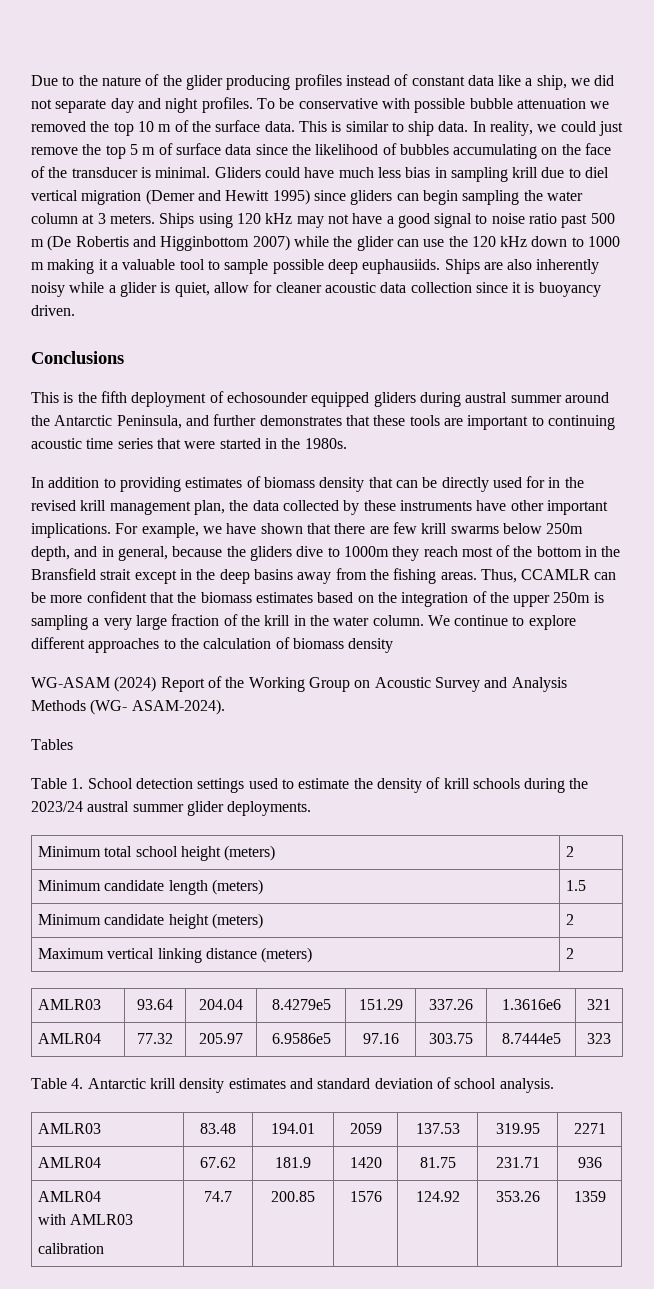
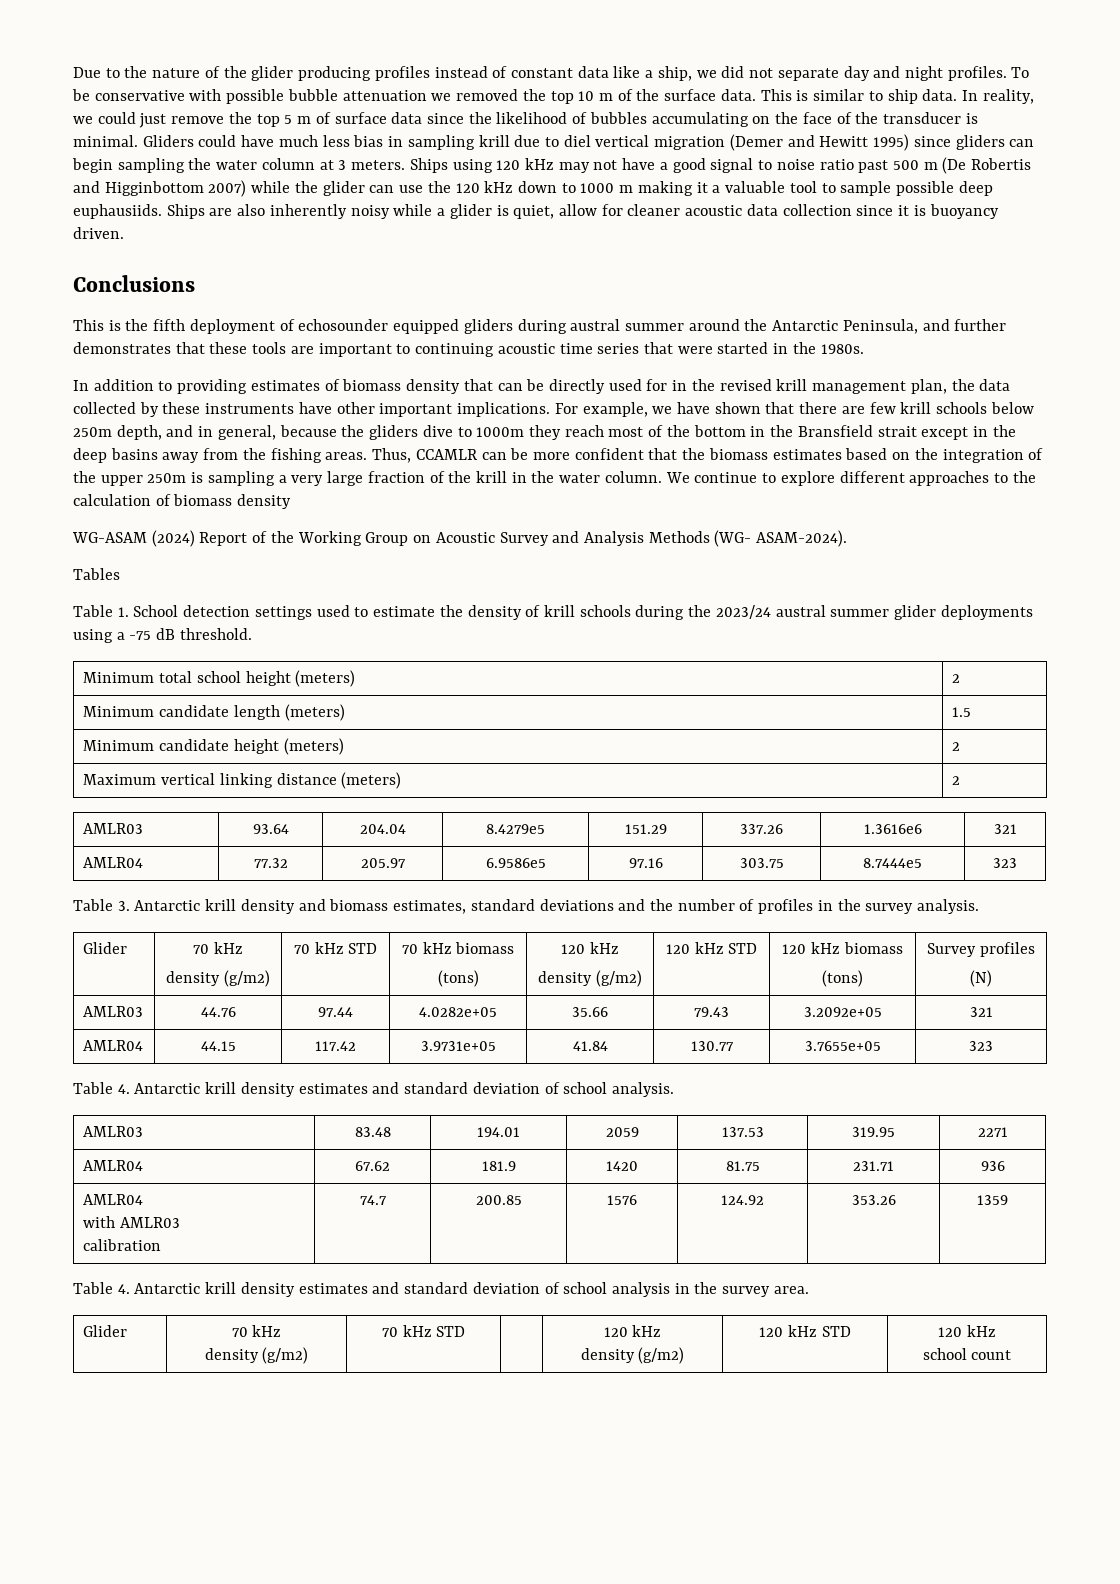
- For example, we have shown that there are few krill swarms below 250m depth, and in general, because the gliders dive to 1000m they reach most of the bottom in the Bransfield strait except in the deep basins away from the fishing areas.
+ For example, we have shown that there are few krill schools below 250m depth, and in general, because the gliders dive to 1000m they reach most of the bottom in the Bransfield strait except in the deep basins away from the fishing areas.
- Table 1. School detection settings used to estimate the density of krill schools during the 2023/24 austral summer glider deployments.
+ Table 1. School detection settings used to estimate the density of krill schools during the 2023/24 austral summer glider deployments using a -75 dB threshold.
+ Table 3. Antarctic krill density and biomass estimates, standard deviations and the number of profiles in the survey analysis.
+ Glider | 70 kHz
+ density (g/m2) | 70 kHz STD | 70 kHz biomass
+ (tons) | 120 kHz
+ density (g/m2) | 120 kHz STD | 120 kHz biomass
+ (tons) | Survey profiles
+ (N)
+ AMLR03 | 44.76 | 97.44 | 4.0282e+05 | 35.66 | 79.43 | 3.2092e+05 | 321
+ AMLR04 | 44.15 | 117.42 | 3.9731e+05 | 41.84 | 130.77 | 3.7655e+05 | 323
+ Table 4. Antarctic krill density estimates and standard deviation of school analysis in the survey area.
+ Glider | 70 kHz
+ density (g/m2) | 70 kHz STD | | 120 kHz
+ density (g/m2) | 120 kHz STD | 120 kHz
+ school count

